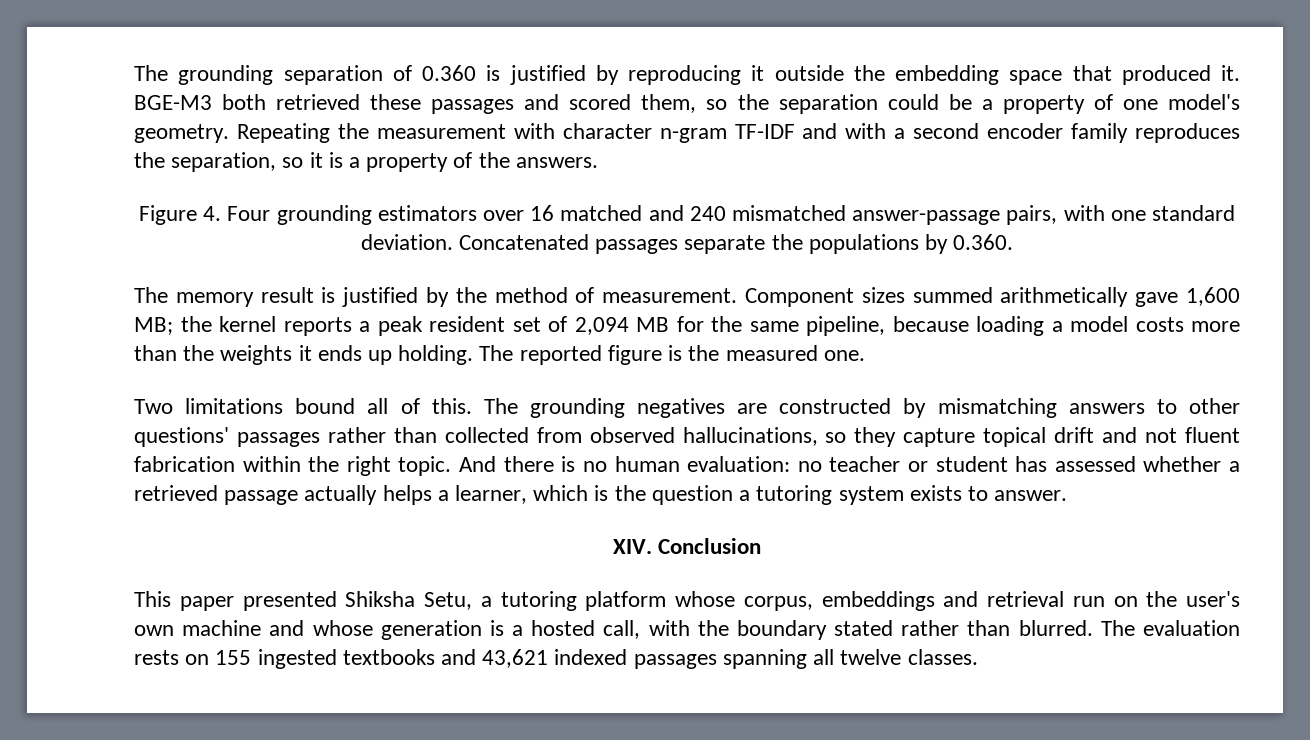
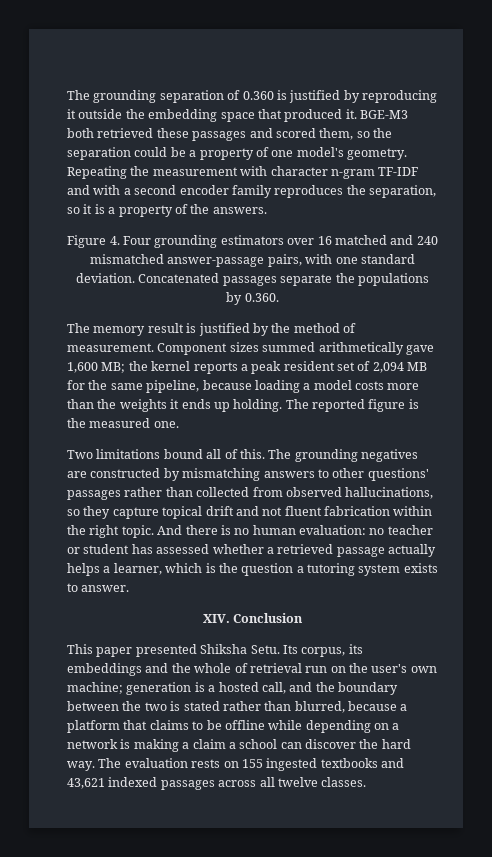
- This paper presented Shiksha Setu, a tutoring platform whose corpus, embeddings and retrieval run on the user's own machine and whose generation is a hosted call, with the boundary stated rather than blurred.
+ This paper presented Shiksha Setu. Its corpus, its embeddings and the whole of retrieval run on the user's own machine; generation is a hosted call, and the boundary between the two is stated rather than blurred, because a platform that claims to be offline while depending on a network is making a claim a school can discover the hard way.
- The evaluation rests on 155 ingested textbooks and 43,621 indexed passages spanning all twelve classes.
+ The evaluation rests on 155 ingested textbooks and 43,621 indexed passages across all twelve classes.

